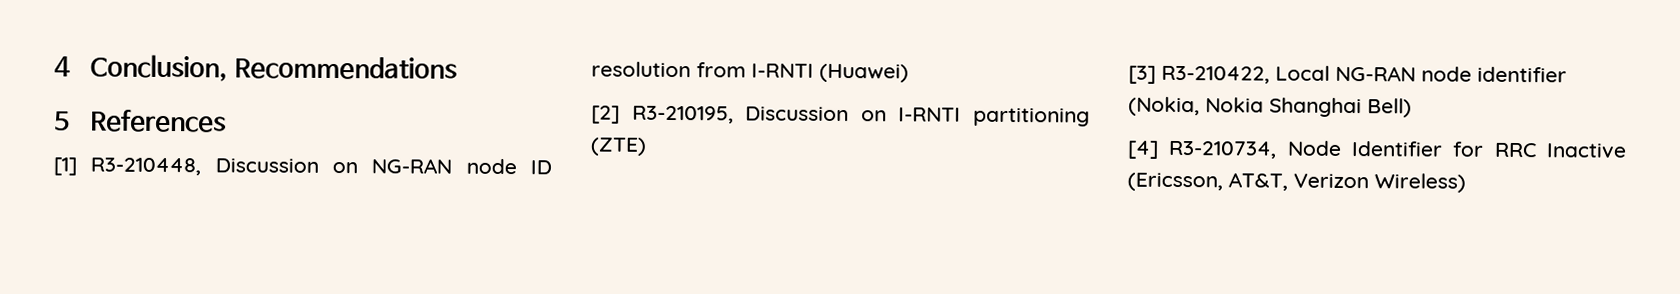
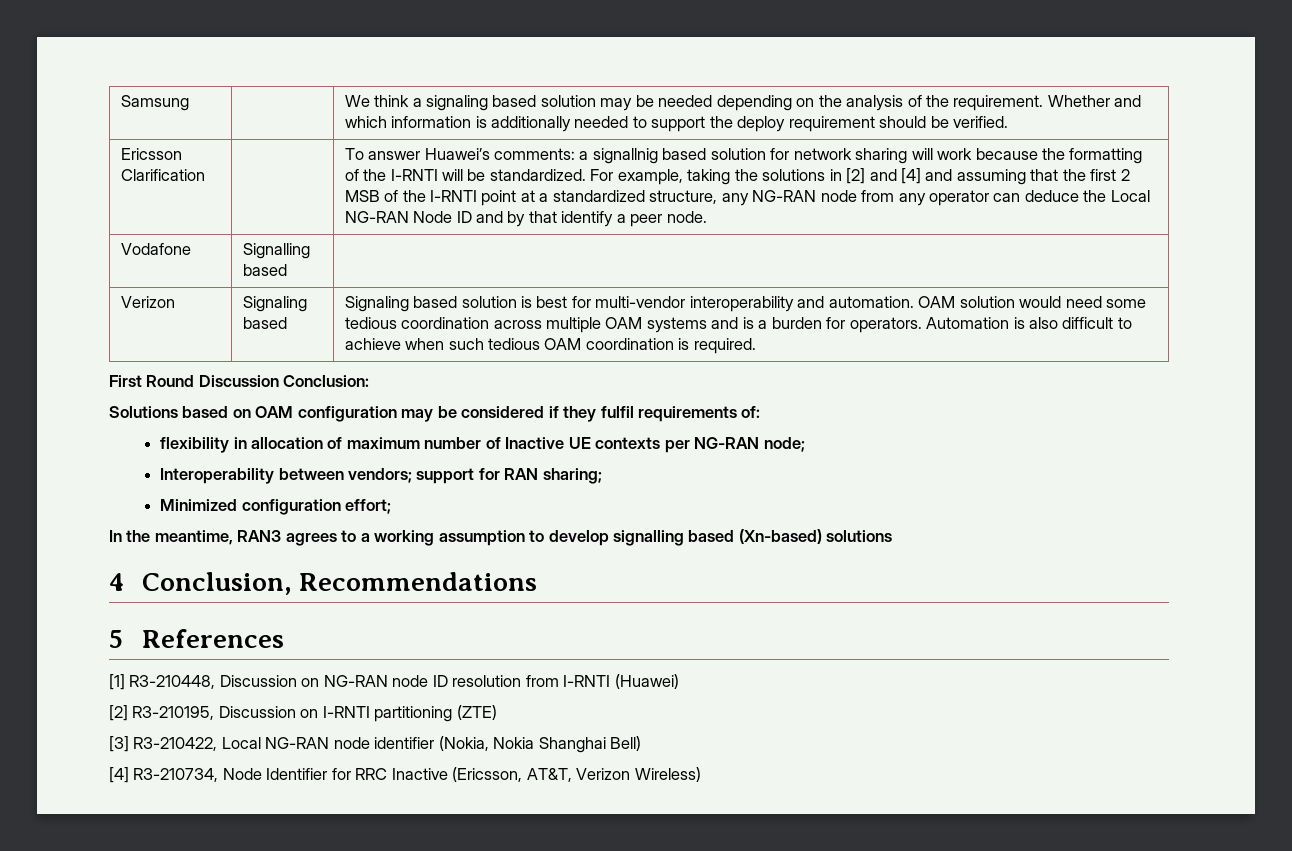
+ Samsung | | We think a signaling based solution may be needed depending on the analysis of the requirement. Whether and which information is additionally needed to support the deploy requirement should be verified.
+ Ericsson Clarification | | To answer Huawei’s comments: a signallnig based solution for network sharing will work because the formatting of the I-RNTI will be standardized. For example, taking the solutions in [2] and [4] and assuming that the first 2 MSB of the I-RNTI point at a standardized structure, any NG-RAN node from any operator can deduce the Local NG-RAN Node ID and by that identify a peer node.
+ Vodafone | Signalling based |
+ Verizon | Signaling based | Signaling based solution is best for multi-vendor interoperability and automation. OAM solution would need some tedious coordination across multiple OAM systems and is a burden for operators. Automation is also difficult to achieve when such tedious OAM coordination is required.
+ First Round Discussion Conclusion:
+ Solutions based on OAM configuration may be considered if they fulfil requirements of:
+ flexibility in allocation of maximum number of Inactive UE contexts per NG-RAN node;
+ Interoperability between vendors; support for RAN sharing;
+ Minimized configuration effort;
+ In the meantime, RAN3 agrees to a working assumption to develop signalling based (Xn-based) solutions

